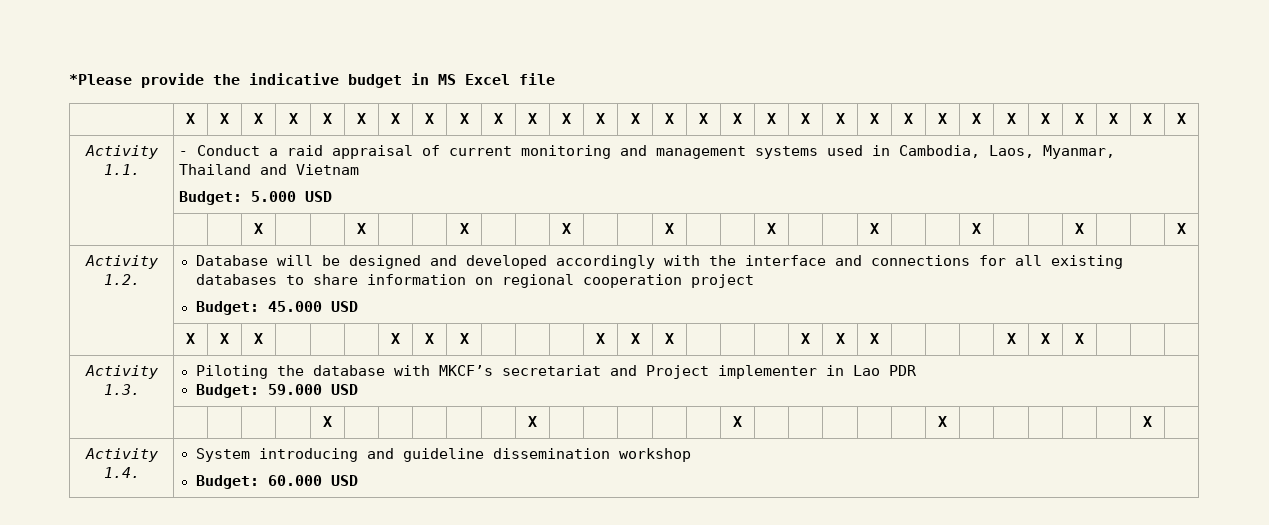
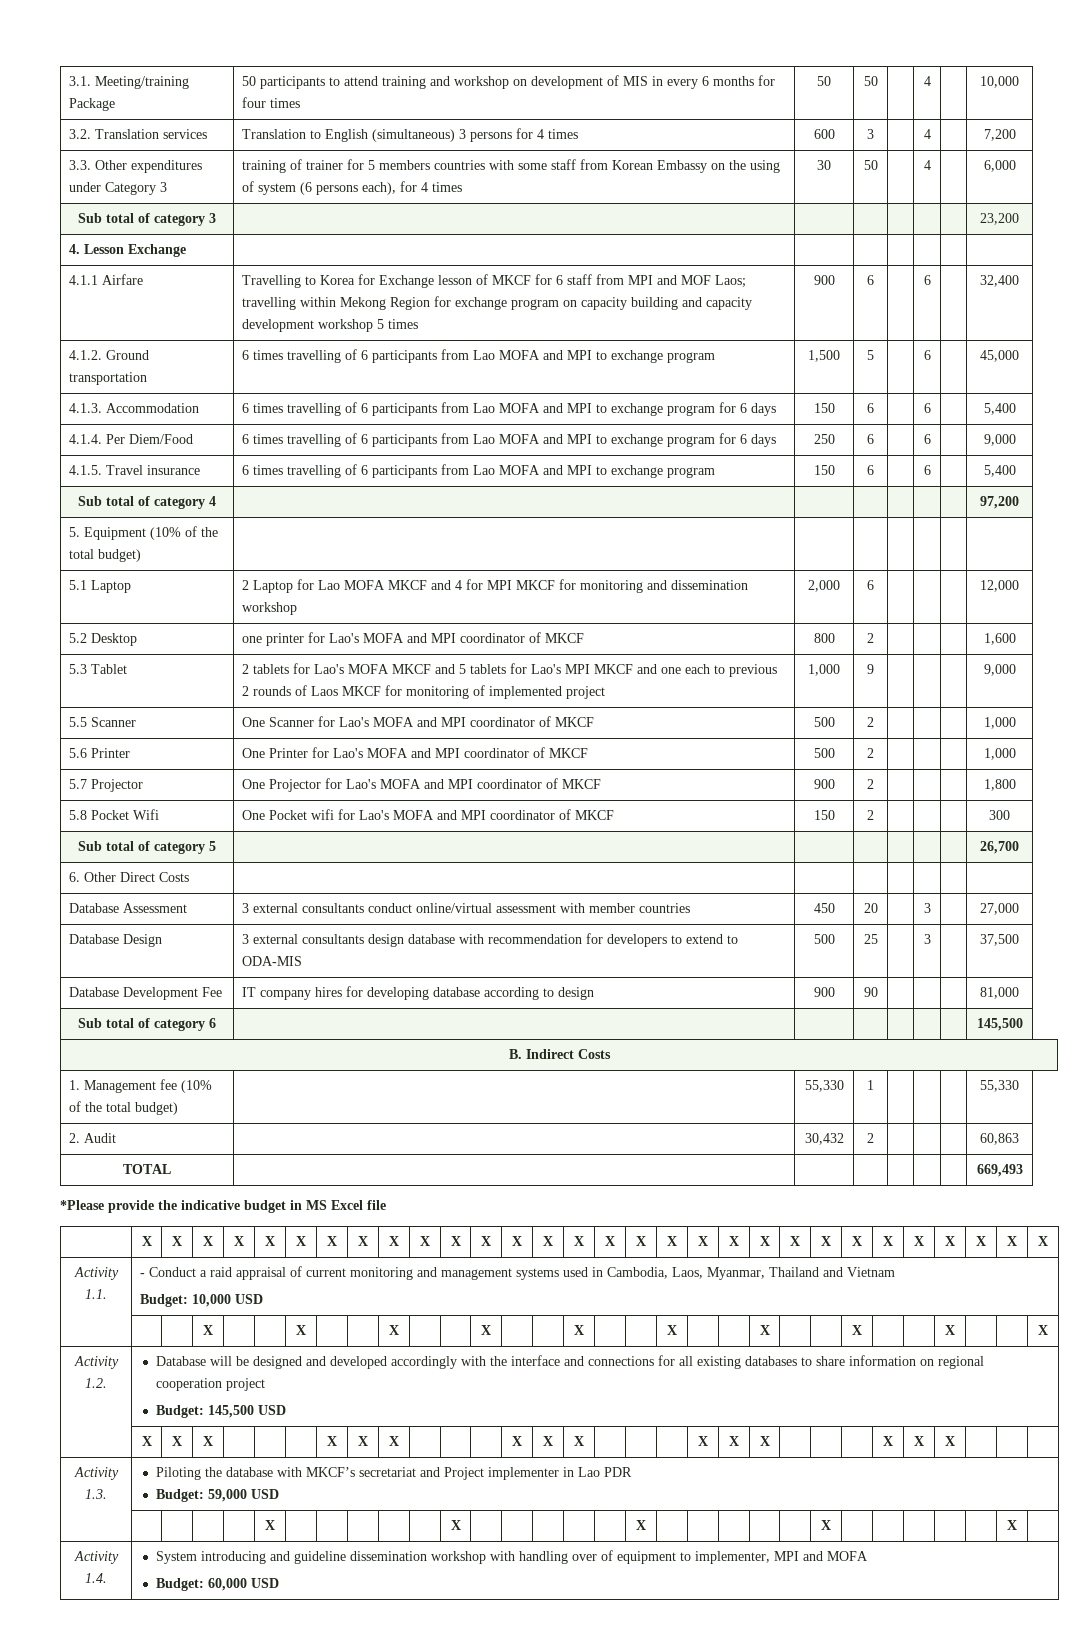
+ 3.1. Meeting/training Package | 50 participants to attend training and workshop on development of MIS in every 6 months for four times | 50 | 50 | | 4 | | 10,000
+ 3.2. Translation services | Translation to English (simultaneous) 3 persons for 4 times | 600 | 3 | | 4 | | 7,200
+ 3.3. Other expenditures under Category 3 | training of trainer for 5 members countries with some staff from Korean Embassy on the using of system (6 persons each), for 4 times | 30 | 50 | | 4 | | 6,000
+ Sub total of category 3 | | | | | | | 23,200
+ 4. Lesson Exchange | | | | | | |
+ 4.1.1 Airfare | Travelling to Korea for Exchange lesson of MKCF for 6 staff from MPI and MOF Laos; travelling within Mekong Region for exchange program on capacity building and capacity development workshop 5 times | 900 | 6 | | 6 | | 32,400
+ 4.1.2. Ground transportation | 6 times travelling of 6 participants from Lao MOFA and MPI to exchange program | 1,500 | 5 | | 6 | | 45,000
+ 4.1.3. Accommodation | 6 times travelling of 6 participants from Lao MOFA and MPI to exchange program for 6 days | 150 | 6 | | 6 | | 5,400
+ 4.1.4. Per Diem/Food | 6 times travelling of 6 participants from Lao MOFA and MPI to exchange program for 6 days | 250 | 6 | | 6 | | 9,000
+ 4.1.5. Travel insurance | 6 times travelling of 6 participants from Lao MOFA and MPI to exchange program | 150 | 6 | | 6 | | 5,400
+ Sub total of category 4 | | | | | | | 97,200
+ 5. Equipment (10% of the total budget) | | | | | | |
+ 5.1 Laptop | 2 Laptop for Lao MOFA MKCF and 4 for MPI MKCF for monitoring and dissemination workshop | 2,000 | 6 | | | | 12,000
+ 5.2 Desktop | one printer for Lao's MOFA and MPI coordinator of MKCF | 800 | 2 | | | | 1,600
+ 5.3 Tablet | 2 tablets for Lao's MOFA MKCF and 5 tablets for Lao's MPI MKCF and one each to previous 2 rounds of Laos MKCF for monitoring of implemented project | 1,000 | 9 | | | | 9,000
+ 5.5 Scanner | One Scanner for Lao's MOFA and MPI coordinator of MKCF | 500 | 2 | | | | 1,000
+ 5.6 Printer | One Printer for Lao's MOFA and MPI coordinator of MKCF | 500 | 2 | | | | 1,000
+ 5.7 Projector | One Projector for Lao's MOFA and MPI coordinator of MKCF | 900 | 2 | | | | 1,800
+ 5.8 Pocket Wifi | One Pocket wifi for Lao's MOFA and MPI coordinator of MKCF | 150 | 2 | | | | 300
+ Sub total of category 5 | | | | | | | 26,700
+ 6. Other Direct Costs | | | | | | |
+ Database Assessment | 3 external consultants conduct online/virtual assessment with member countries | 450 | 20 | | 3 | | 27,000
+ Database Design | 3 external consultants design database with recommendation for developers to extend to ODA-MIS | 500 | 25 | | 3 | | 37,500
+ Database Development Fee | IT company hires for developing database according to design | 900 | 90 | | | | 81,000
+ Sub total of category 6 | | | | | | | 145,500
+ B. Indirect Costs
+ 1. Management fee (10% of the total budget) | | 55,330 | 1 | | | | 55,330
+ 2. Audit | | 30,432 | 2 | | | | 60,863
+ TOTAL | | | | | | | 669,493
  Activity 1.1. | - Conduct a raid appraisal of current monitoring and management systems used in Cambodia, Laos, Myanmar, Thailand and Vietnam
- Budget: 5.000 USD
+ Budget: 10,000 USD
  Activity 1.2. | Database will be designed and developed accordingly with the interface and connections for all existing databases to share information on regional cooperation project
- Budget: 45.000 USD
+ Budget: 145,500 USD
  Activity 1.3. | Piloting the database with MKCF’s secretariat and Project implementer in Lao PDR
- Budget: 59.000 USD
+ Budget: 59,000 USD
- Activity 1.4. | System introducing and guideline dissemination workshop
- Budget: 60.000 USD
+ Activity 1.4. | System introducing and guideline dissemination workshop with handling over of equipment to implementer, MPI and MOFA
+ Budget: 60,000 USD

